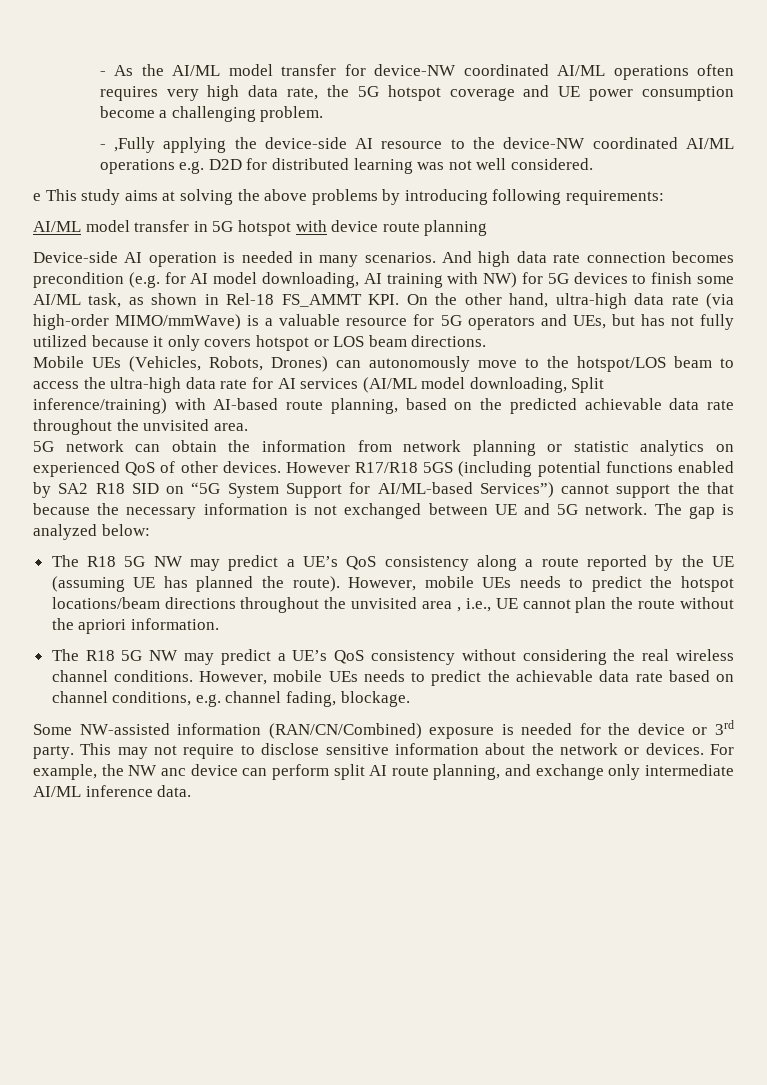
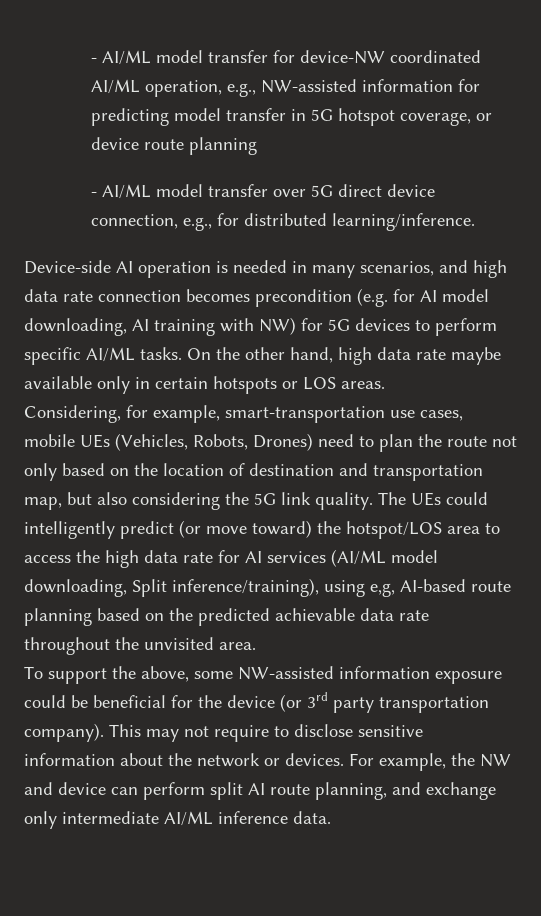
- - As the AI/ML model transfer for device-NW coordinated AI/ML operations often requires very high data rate, the 5G hotspot coverage and UE power consumption become a challenging problem.
- - ,Fully applying the device-side AI resource to the device-NW coordinated AI/ML operations e.g. D2D for distributed learning was not well considered.
- e This study aims at solving the above problems by introducing following requirements:
- AI/ML model transfer in 5G hotspot with device route planning
+ - AI/ML model transfer for device-NW coordinated AI/ML operation, e.g., NW-assisted information for predicting model transfer in 5G hotspot coverage, or device route planning
+ - AI/ML model transfer over 5G direct device connection, e.g., for distributed learning/inference.
- Device-side AI operation is needed in many scenarios. And high data rate connection becomes precondition (e.g. for AI model downloading, AI training with NW) for 5G devices to finish some AI/ML task, as shown in Rel-18 FS_AMMT KPI. On the other hand, ultra-high data rate (via high-order MIMO/mmWave) is a valuable resource for 5G operators and UEs, but has not fully utilized because it only covers hotspot or LOS beam directions.
- Mobile UEs (Vehicles, Robots, Drones) can autonomously move to the hotspot/LOS beam to access the ultra-high data rate for AI services (AI/ML model downloading, Split inference/training) with AI-based route planning, based on the predicted achievable data rate throughout the unvisited area.
+ Device-side AI operation is needed in many scenarios, and high data rate connection becomes precondition (e.g. for AI model downloading, AI training with NW) for 5G devices to perform specific AI/ML tasks. On the other hand, high data rate maybe available only in certain hotspots or LOS areas.
+ Considering, for example, smart-transportation use cases, mobile UEs (Vehicles, Robots, Drones) need to plan the route not only based on the location of destination and transportation map, but also considering the 5G link quality. The UEs could intelligently predict (or move toward) the hotspot/LOS area to access the high data rate for AI services (AI/ML model downloading, Split inference/training), using e,g, AI-based route planning based on the predicted achievable data rate throughout the unvisited area.
- 5G network can obtain the information from network planning or statistic analytics on experienced QoS of other devices. However R17/R18 5GS (including potential functions enabled by SA2 R18 SID on “5G System Support for AI/ML-based Services”) cannot support the that because the necessary information is not exchanged between UE and 5G network. The gap is analyzed below:
- The R18 5G NW may predict a UE’s QoS consistency along a route reported by the UE (assuming UE has planned the route). However, mobile UEs needs to predict the hotspot locations/beam directions throughout the unvisited area , i.e., UE cannot plan the route without the apriori information.
- The R18 5G NW may predict a UE’s QoS consistency without considering the real wireless channel conditions. However, mobile UEs needs to predict the achievable data rate based on channel conditions, e.g. channel fading, blockage.
- Some NW-assisted information (RAN/CN/Combined) exposure is needed for the device or 3rd party.
+ To support the above, some NW-assisted information exposure could be beneficial for the device (or 3rd party transportation company).
- For example, the NW anc device can perform split AI route planning, and exchange only intermediate AI/ML inference data.
+ For example, the NW and device can perform split AI route planning, and exchange only intermediate AI/ML inference data.

